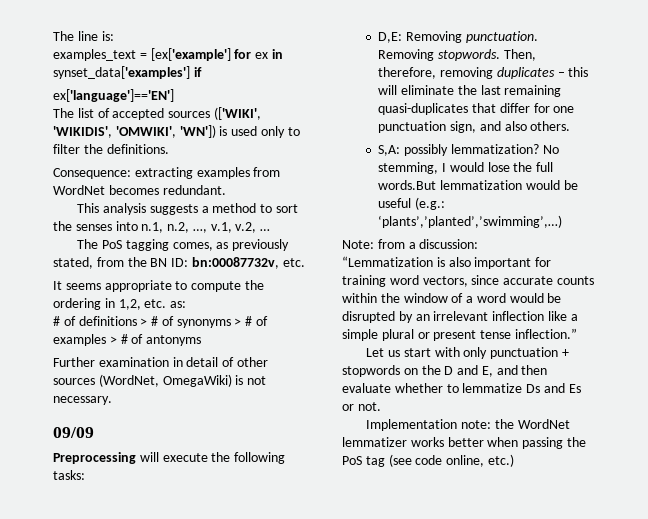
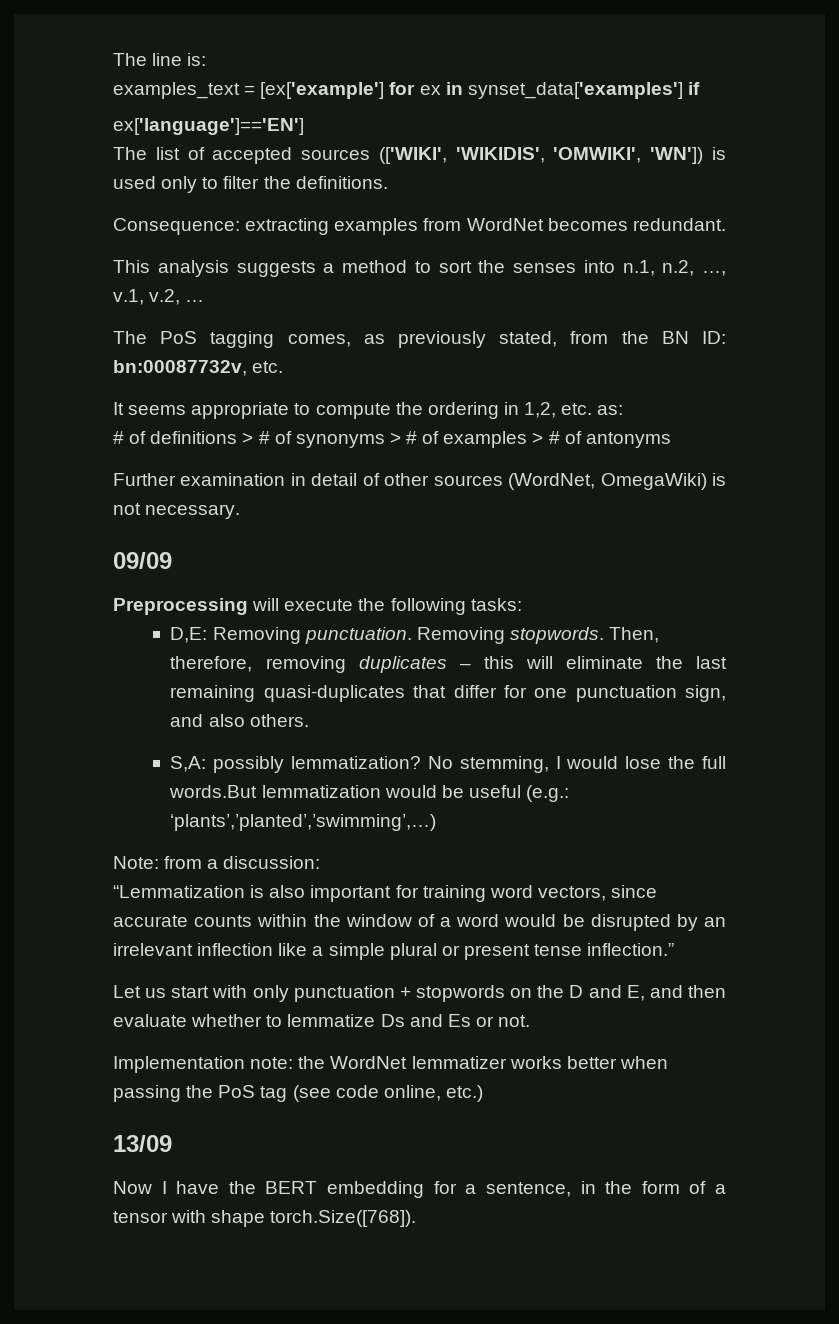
+ 13/09
+ Now I have the BERT embedding for a sentence, in the form of a tensor with shape torch.Size([768]).

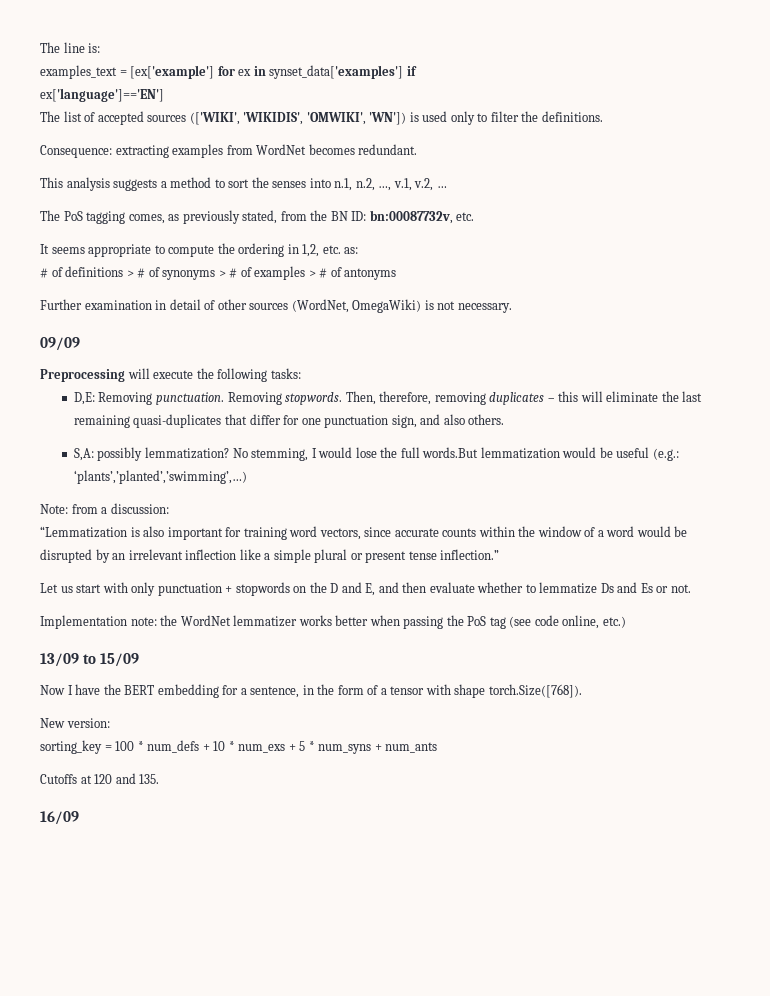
- 13/09
+ 13/09 to 15/09
+ New version:
+ sorting_key = 100 * num_defs + 10 * num_exs + 5 * num_syns + num_ants
+ Cutoffs at 120 and 135.
+ 16/09

